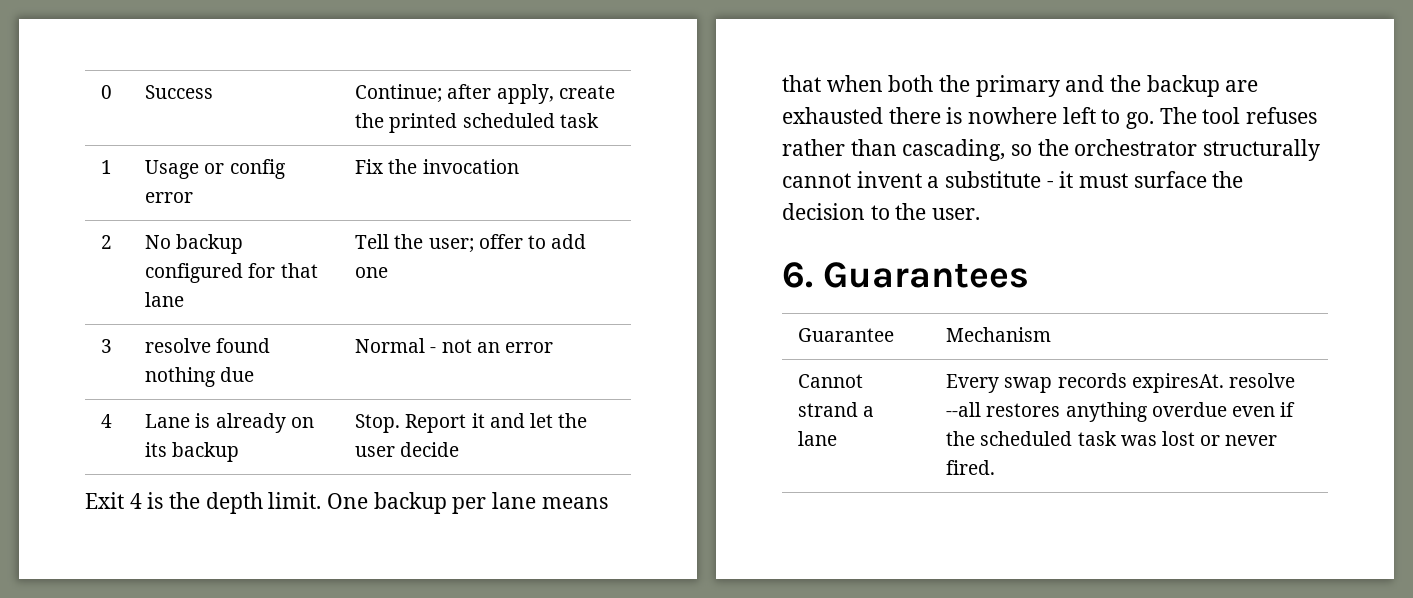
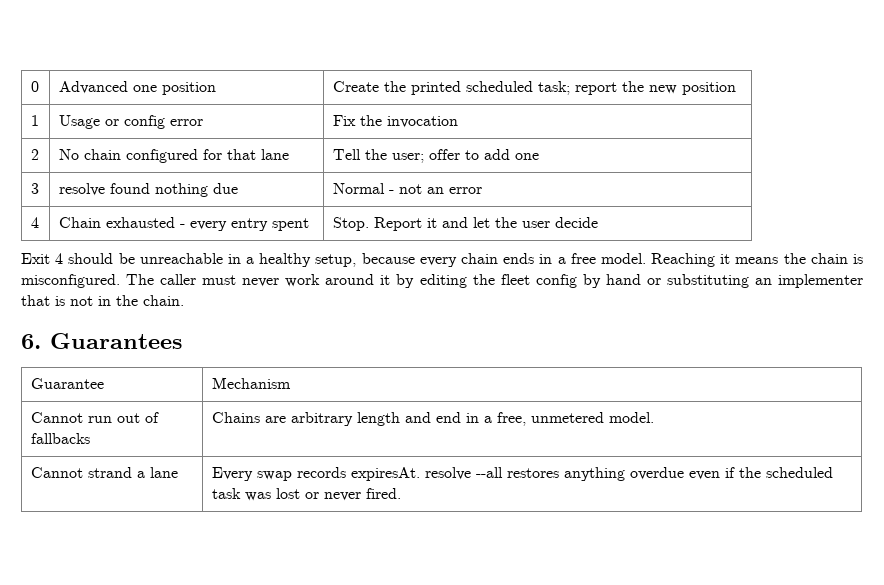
- 0 | Success | Continue; after apply, create the printed scheduled task
+ 0 | Advanced one position | Create the printed scheduled task; report the new position
- 2 | No backup configured for that lane | Tell the user; offer to add one
+ 2 | No chain configured for that lane | Tell the user; offer to add one
- 4 | Lane is already on its backup | Stop. Report it and let the user decide
+ 4 | Chain exhausted - every entry spent | Stop. Report it and let the user decide
- Exit 4 is the depth limit. One backup per lane means that when both the primary and the backup are exhausted there is nowhere left to go. The tool refuses rather than cascading, so the orchestrator structurally cannot invent a substitute - it must surface the decision to the user.
+ Exit 4 should be unreachable in a healthy setup, because every chain ends in a free model. Reaching it means the chain is misconfigured. The caller must never work around it by editing the fleet config by hand or substituting an implementer that is not in the chain.
  6. Guarantees
  Guarantee | Mechanism
+ Cannot run out of fallbacks | Chains are arbitrary length and end in a free, unmetered model.

